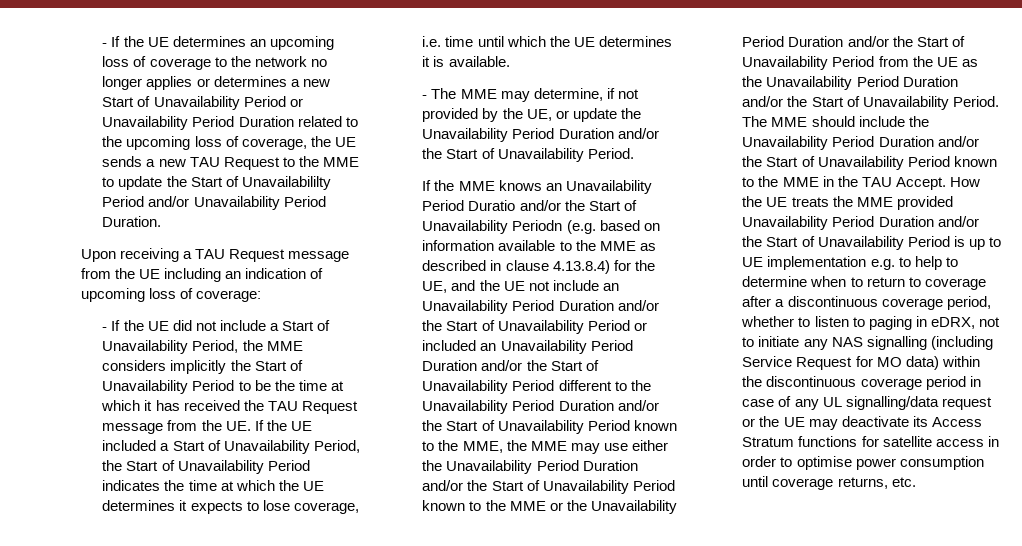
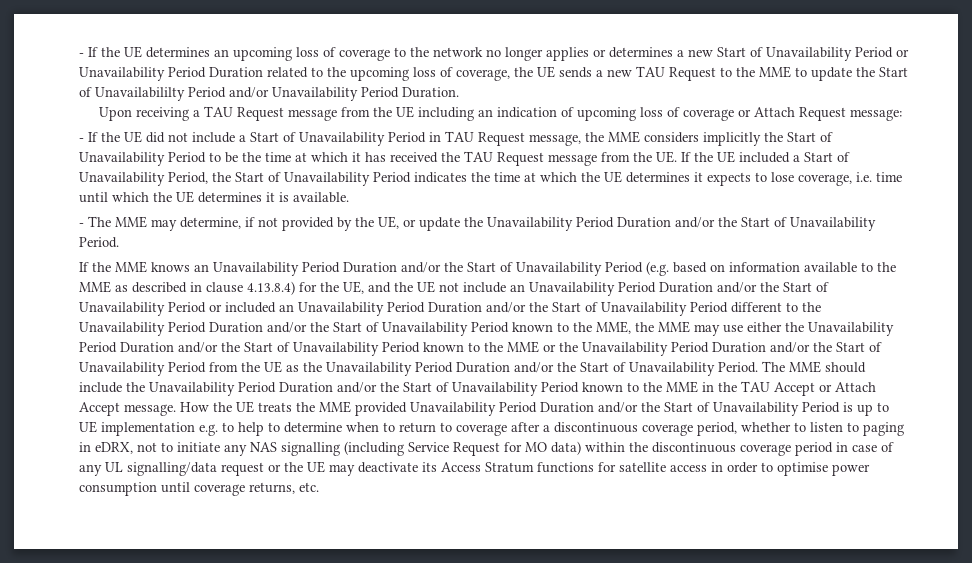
- Upon receiving a TAU Request message from the UE including an indication of upcoming loss of coverage:
+ Upon receiving a TAU Request message from the UE including an indication of upcoming loss of coverage or Attach Request message:
- - If the UE did not include a Start of Unavailability Period, the MME considers implicitly the Start of Unavailability Period to be the time at which it has received the TAU Request message from the UE. If the UE included a Start of Unavailability Period, the Start of Unavailability Period indicates the time at which the UE determines it expects to lose coverage, i.e. time until which the UE determines it is available.
+ - If the UE did not include a Start of Unavailability Period in TAU Request message, the MME considers implicitly the Start of Unavailability Period to be the time at which it has received the TAU Request message from the UE. If the UE included a Start of Unavailability Period, the Start of Unavailability Period indicates the time at which the UE determines it expects to lose coverage, i.e. time until which the UE determines it is available.
- If the MME knows an Unavailability Period Duratio and/or the Start of Unavailability Periodn (e.g. based on information available to the MME as described in clause 4.13.8.4) for the UE, and the UE not include an Unavailability Period Duration and/or the Start of Unavailability Period or included an Unavailability Period Duration and/or the Start of Unavailability Period different to the Unavailability Period Duration and/or the Start of Unavailability Period known to the MME, the MME may use either the Unavailability Period Duration and/or the Start of Unavailability Period known to the MME or the Unavailability Period Duration and/or the Start of Unavailability Period from the UE as the Unavailability Period Duration and/or the Start of Unavailability Period.
+ If the MME knows an Unavailability Period Duration and/or the Start of Unavailability Period (e.g. based on information available to the MME as described in clause 4.13.8.4) for the UE, and the UE not include an Unavailability Period Duration and/or the Start of Unavailability Period or included an Unavailability Period Duration and/or the Start of Unavailability Period different to the Unavailability Period Duration and/or the Start of Unavailability Period known to the MME, the MME may use either the Unavailability Period Duration and/or the Start of Unavailability Period known to the MME or the Unavailability Period Duration and/or the Start of Unavailability Period from the UE as the Unavailability Period Duration and/or the Start of Unavailability Period.
- The MME should include the Unavailability Period Duration and/or the Start of Unavailability Period known to the MME in the TAU Accept.
+ The MME should include the Unavailability Period Duration and/or the Start of Unavailability Period known to the MME in the TAU Accept or Attach Accept message.

